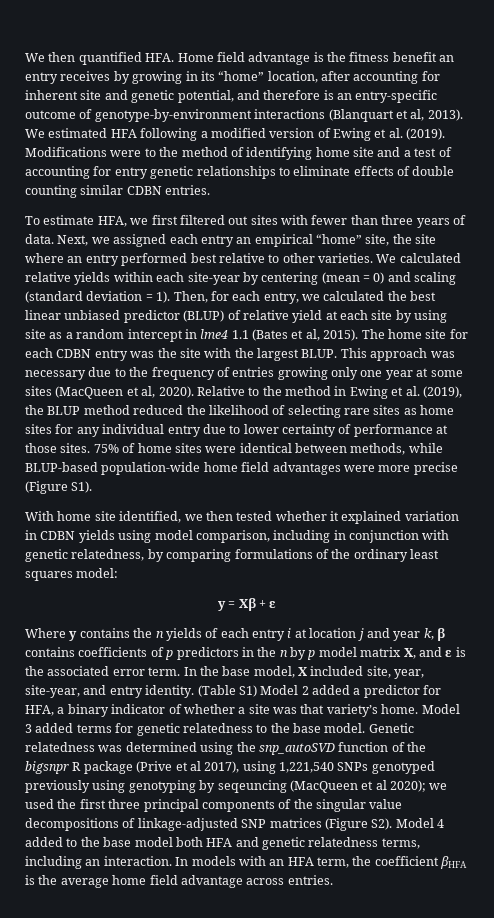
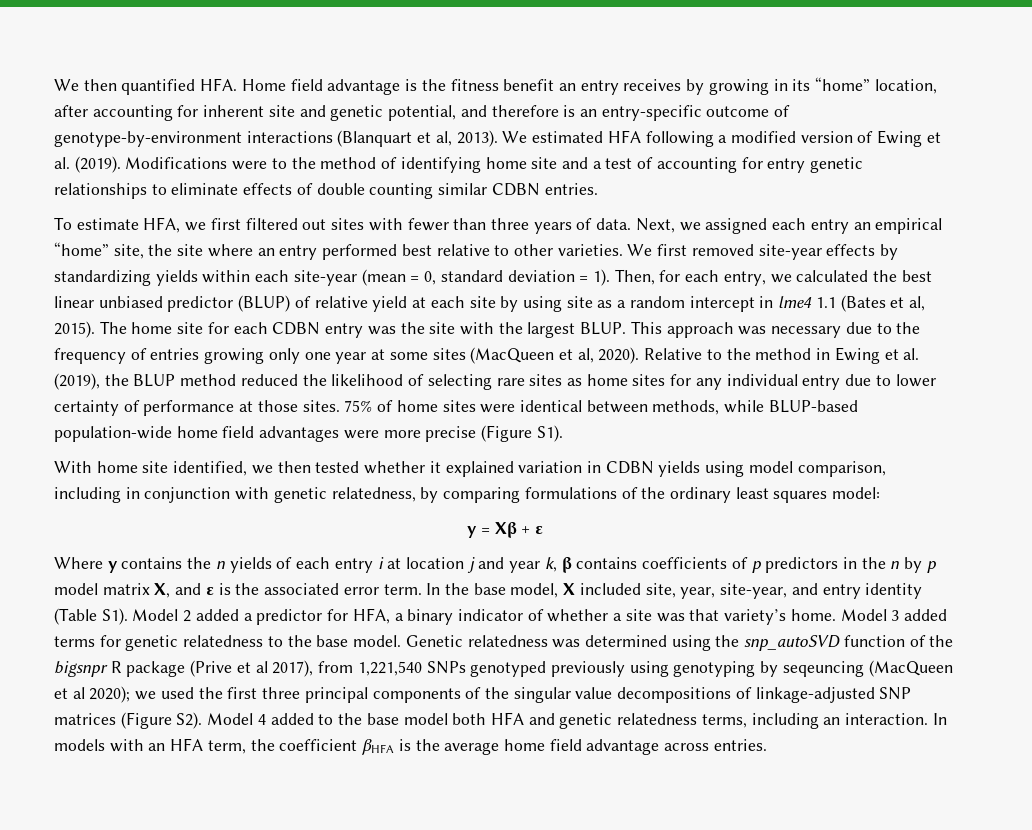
- We calculated relative yields within each site-year by centering (mean = 0) and scaling (standard deviation = 1).
+ We first removed site-year effects by standardizing yields within each site-year (mean = 0, standard deviation = 1).
- In the base model, X included site, year, site-year, and entry identity. (Table S1) Model 2 added a predictor for HFA, a binary indicator of whether a site was that variety’s home.
+ In the base model, X included site, year, site-year, and entry identity (Table S1). Model 2 added a predictor for HFA, a binary indicator of whether a site was that variety’s home.
- Genetic relatedness was determined using the snp_autoSVD function of the bigsnpr R package (Prive et al 2017), using 1,221,540 SNPs genotyped previously using genotyping by seqeuncing (MacQueen et al 2020);
+ Genetic relatedness was determined using the snp_autoSVD function of the bigsnpr R package (Prive et al 2017), from 1,221,540 SNPs genotyped previously using genotyping by seqeuncing (MacQueen et al 2020);

